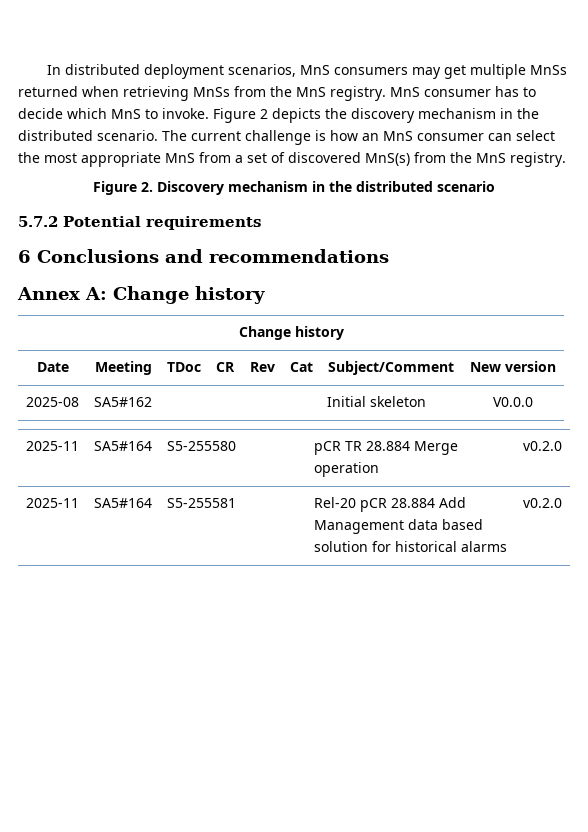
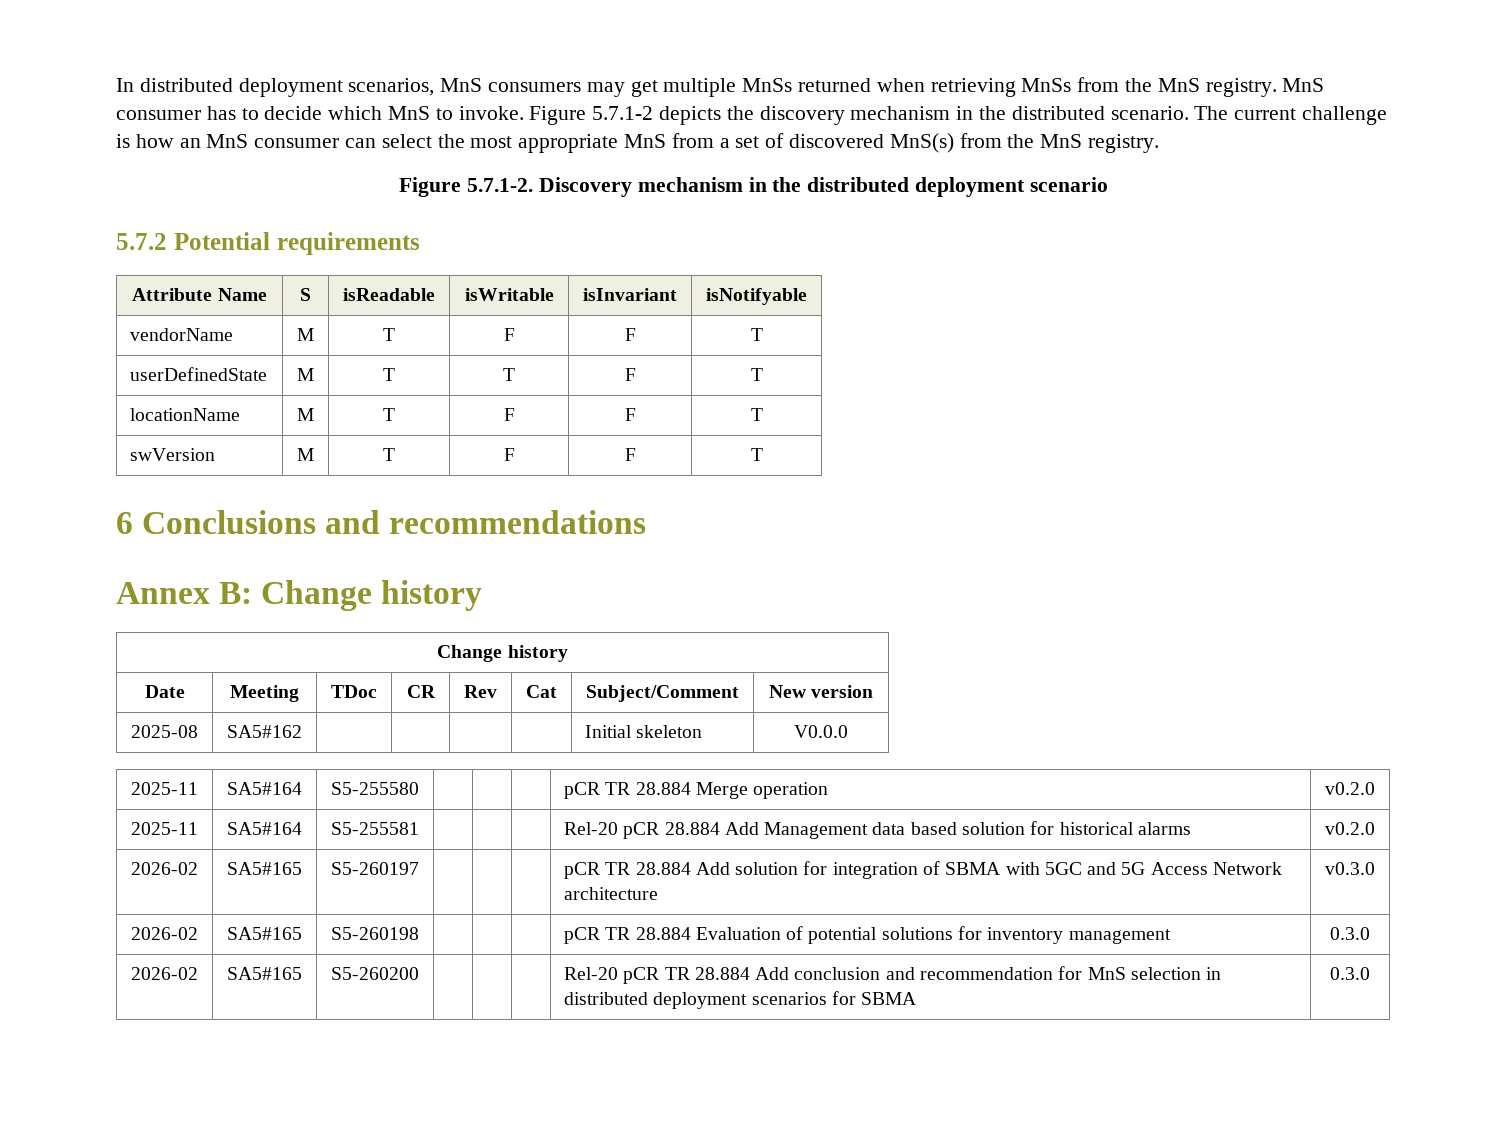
- Figure 2 depicts the discovery mechanism in the distributed scenario.
+ Figure 5.7.1-2 depicts the discovery mechanism in the distributed scenario.
- Figure 2. Discovery mechanism in the distributed scenario
+ Figure 5.7.1-2. Discovery mechanism in the distributed deployment scenario
+ Attribute Name | S | isReadable | isWritable | isInvariant | isNotifyable
+ vendorName | M | T | F | F | T
+ userDefinedState | M | T | T | F | T
+ locationName | M | T | F | F | T
+ swVersion | M | T | F | F | T
- Annex A: Change history
+ Annex B: Change history
+ 2026-02 | SA5#165 | S5-260197 | | | | pCR TR 28.884 Add solution for integration of SBMA with 5GC and 5G Access Network architecture | v0.3.0
+ 2026-02 | SA5#165 | S5-260198 | | | | pCR TR 28.884 Evaluation of potential solutions for inventory management | 0.3.0
+ 2026-02 | SA5#165 | S5-260200 | | | | Rel-20 pCR TR 28.884 Add conclusion and recommendation for MnS selection in distributed deployment scenarios for SBMA | 0.3.0

